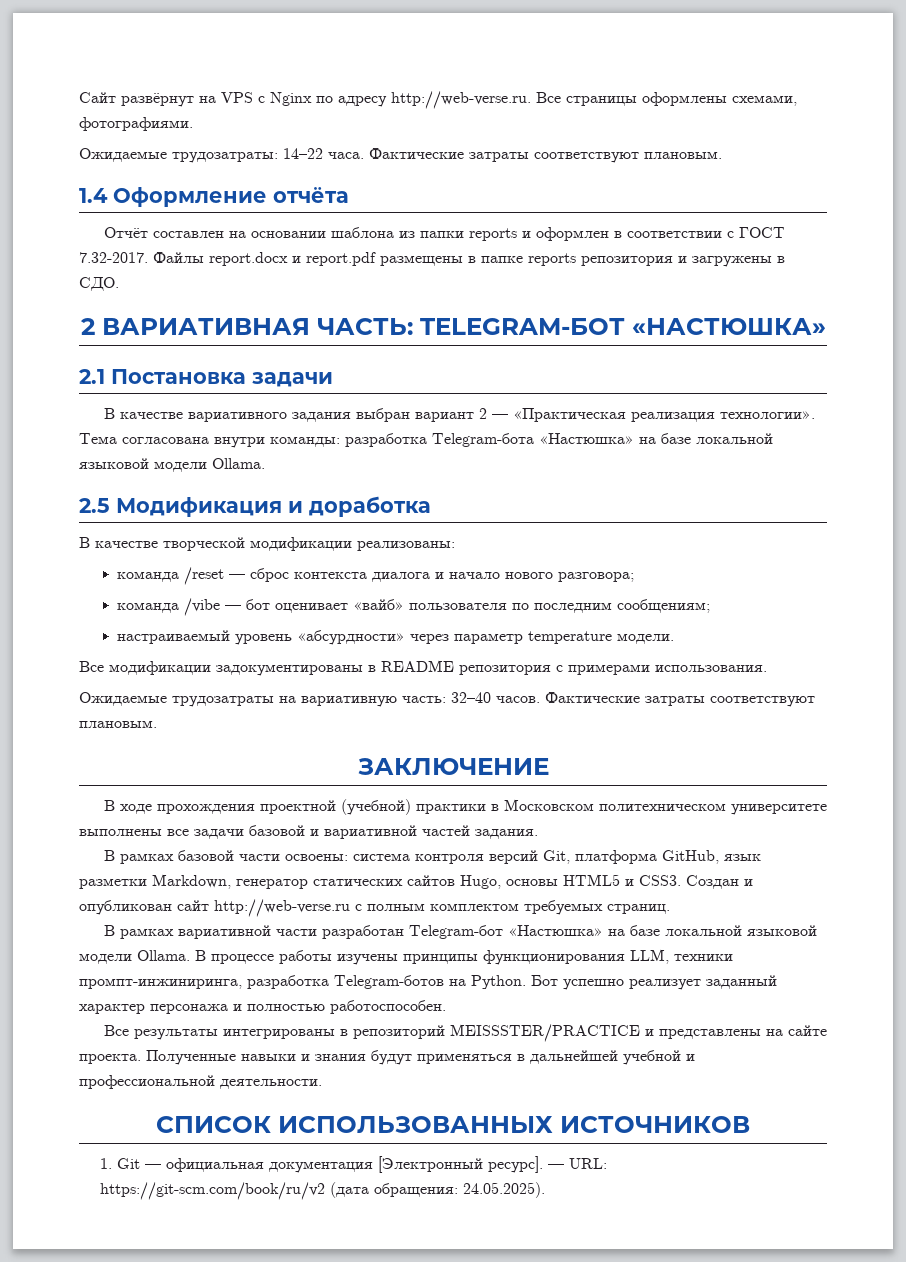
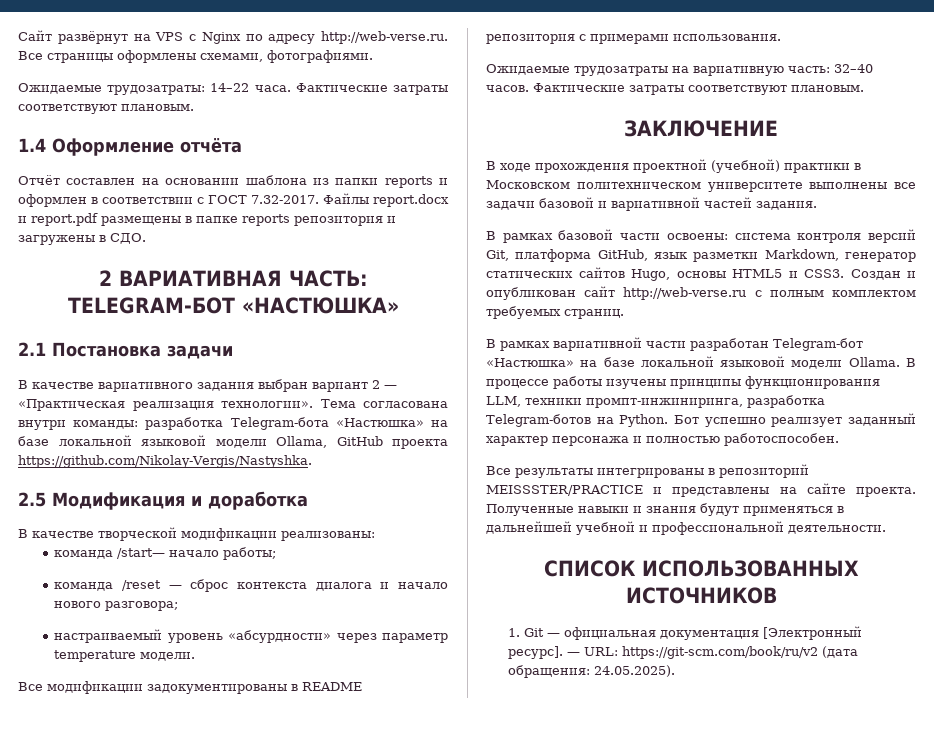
- Тема согласована внутри команды: разработка Telegram-бота «Настюшка» на базе локальной языковой модели Ollama.
+ Тема согласована внутри команды: разработка Telegram-бота «Настюшка» на базе локальной языковой модели Ollama, GitHub проекта https://github.com/Nikolay-Vergis/Nastyshka.
+ команда /start— начало работы;
- команда /vibe — бот оценивает «вайб» пользователя по последним сообщениям;

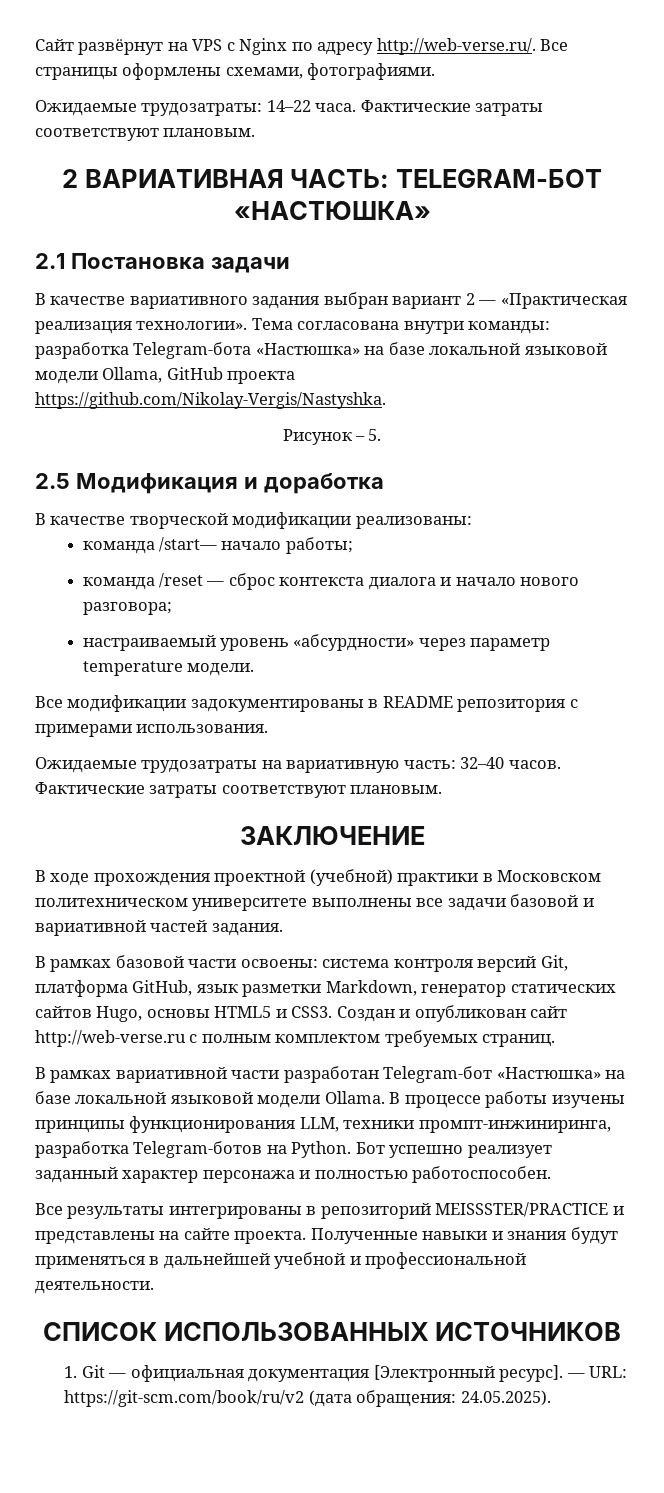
- Сайт развёрнут на VPS с Nginx по адресу http://web-verse.ru. Все страницы оформлены схемами, фотографиями.
+ Сайт развёрнут на VPS с Nginx по адресу http://web-verse.ru/. Все страницы оформлены схемами, фотографиями.
- 1.4 Оформление отчёта
- Отчёт составлен на основании шаблона из папки reports и оформлен в соответствии с ГОСТ 7.32-2017. Файлы report.docx и report.pdf размещены в папке reports репозитория и загружены в СДО.
+ Рисунок – 5.

